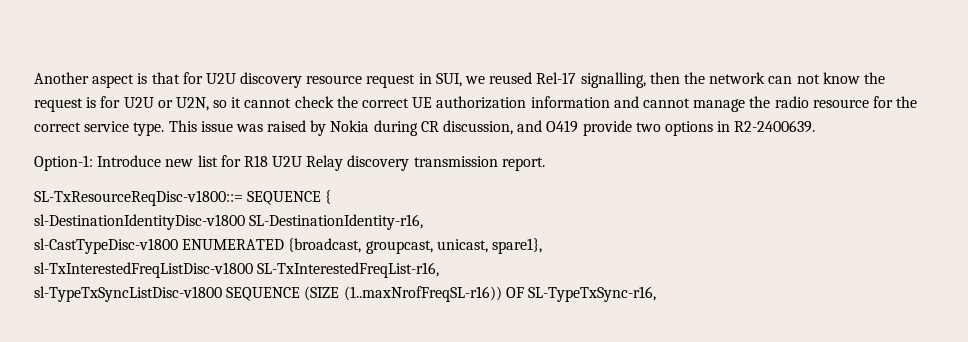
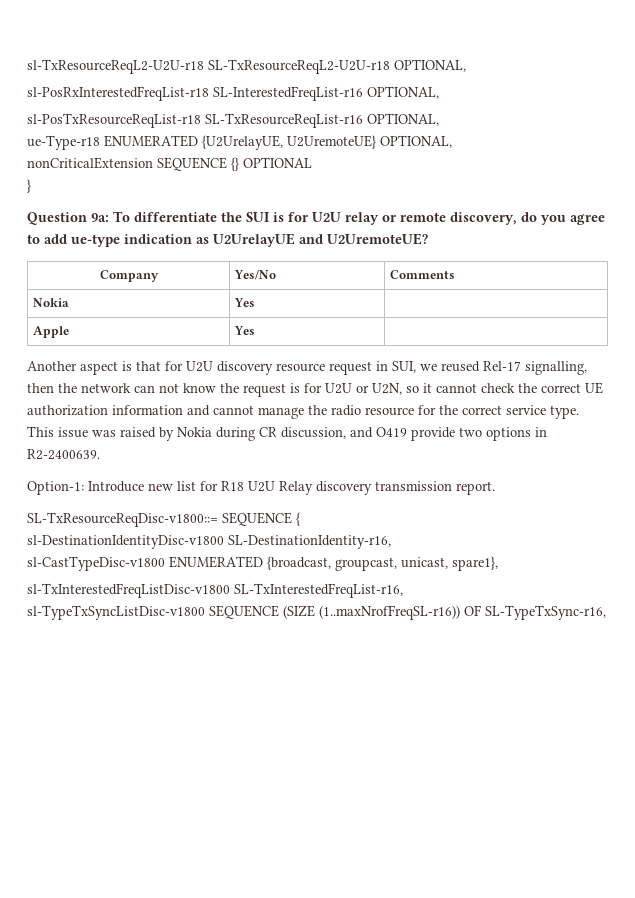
+ sl-TxResourceReqL2-U2U-r18 SL-TxResourceReqL2-U2U-r18 OPTIONAL,
+ sl-PosRxInterestedFreqList-r18 SL-InterestedFreqList-r16 OPTIONAL,
+ sl-PosTxResourceReqList-r18 SL-TxResourceReqList-r16 OPTIONAL,
+ ue-Type-r18 ENUMERATED {U2UrelayUE, U2UremoteUE} OPTIONAL,
+ nonCriticalExtension SEQUENCE {} OPTIONAL
+ }
+ Question 9a: To differentiate the SUI is for U2U relay or remote discovery, do you agree to add ue-type indication as U2UrelayUE and U2UremoteUE?
+ Company | Yes/No | Comments
+ Nokia | Yes |
+ Apple | Yes |

